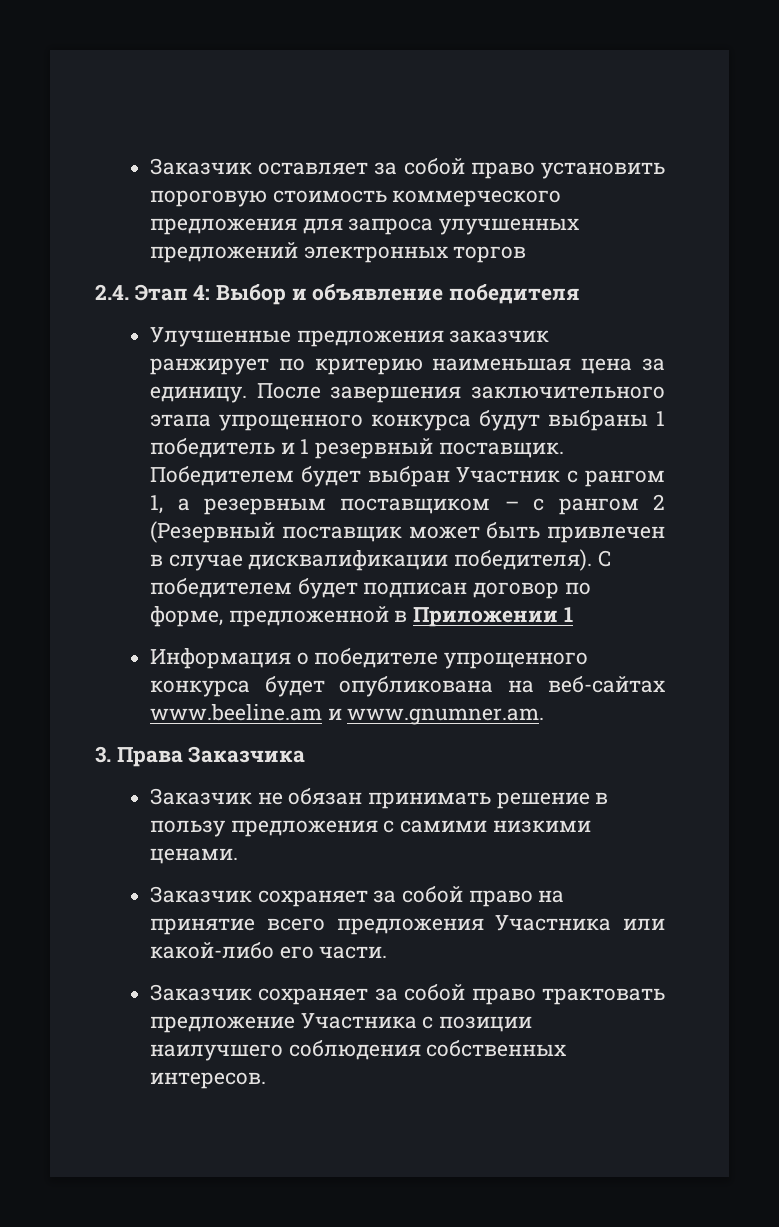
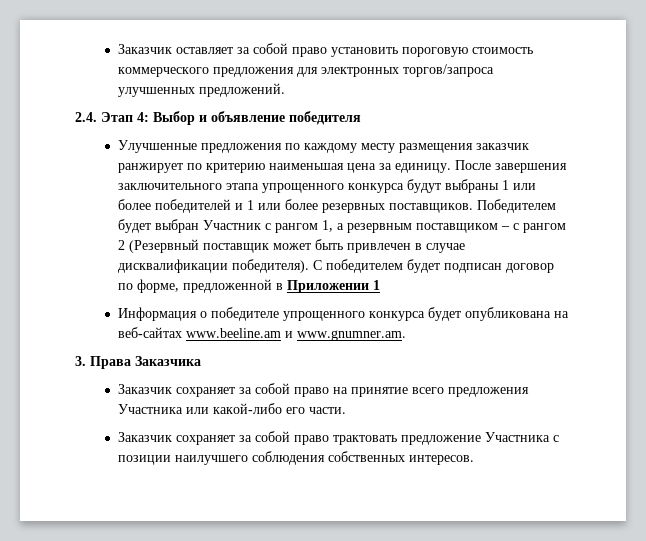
- Заказчик оставляет за собой право установить пороговую стоимость коммерческого предложения для запроса улучшенных предложений электронных торгов
+ Заказчик оставляет за собой право установить пороговую стоимость коммерческого предложения для электронных торгов/запроса улучшенных предложений.
- Улучшенные предложения заказчик ранжирует по критерию наименьшая цена за единицу.
+ Улучшенные предложения по каждому месту размещения заказчик ранжирует по критерию наименьшая цена за единицу.
- После завершения заключительного этапа упрощенного конкурса будут выбраны 1 победитель и 1 резервный поставщик.
+ После завершения заключительного этапа упрощенного конкурса будут выбраны 1 или более победителей и 1 или более резервных поставщиков.
- Заказчик не обязан принимать решение в пользу предложения с самими низкими ценами.

